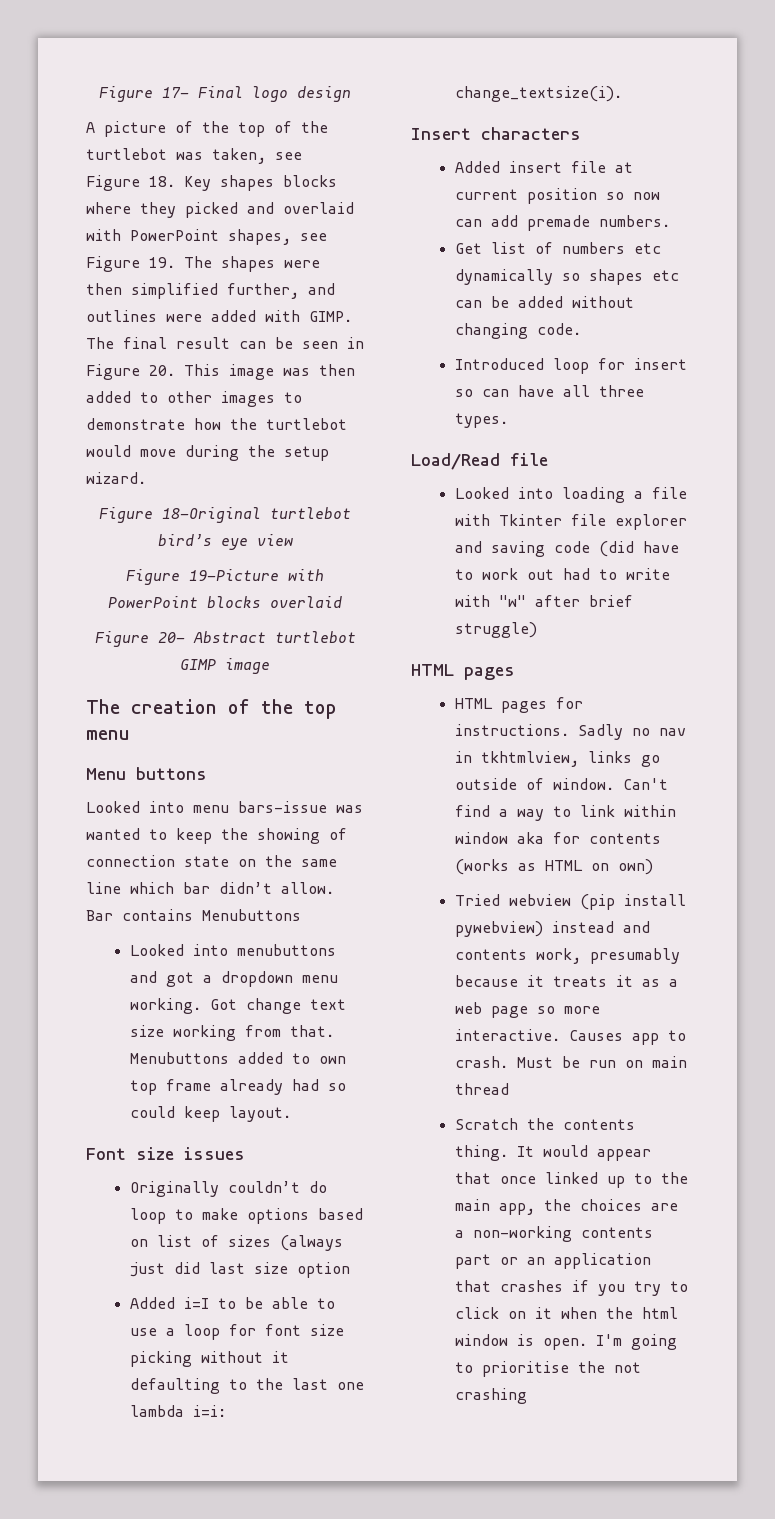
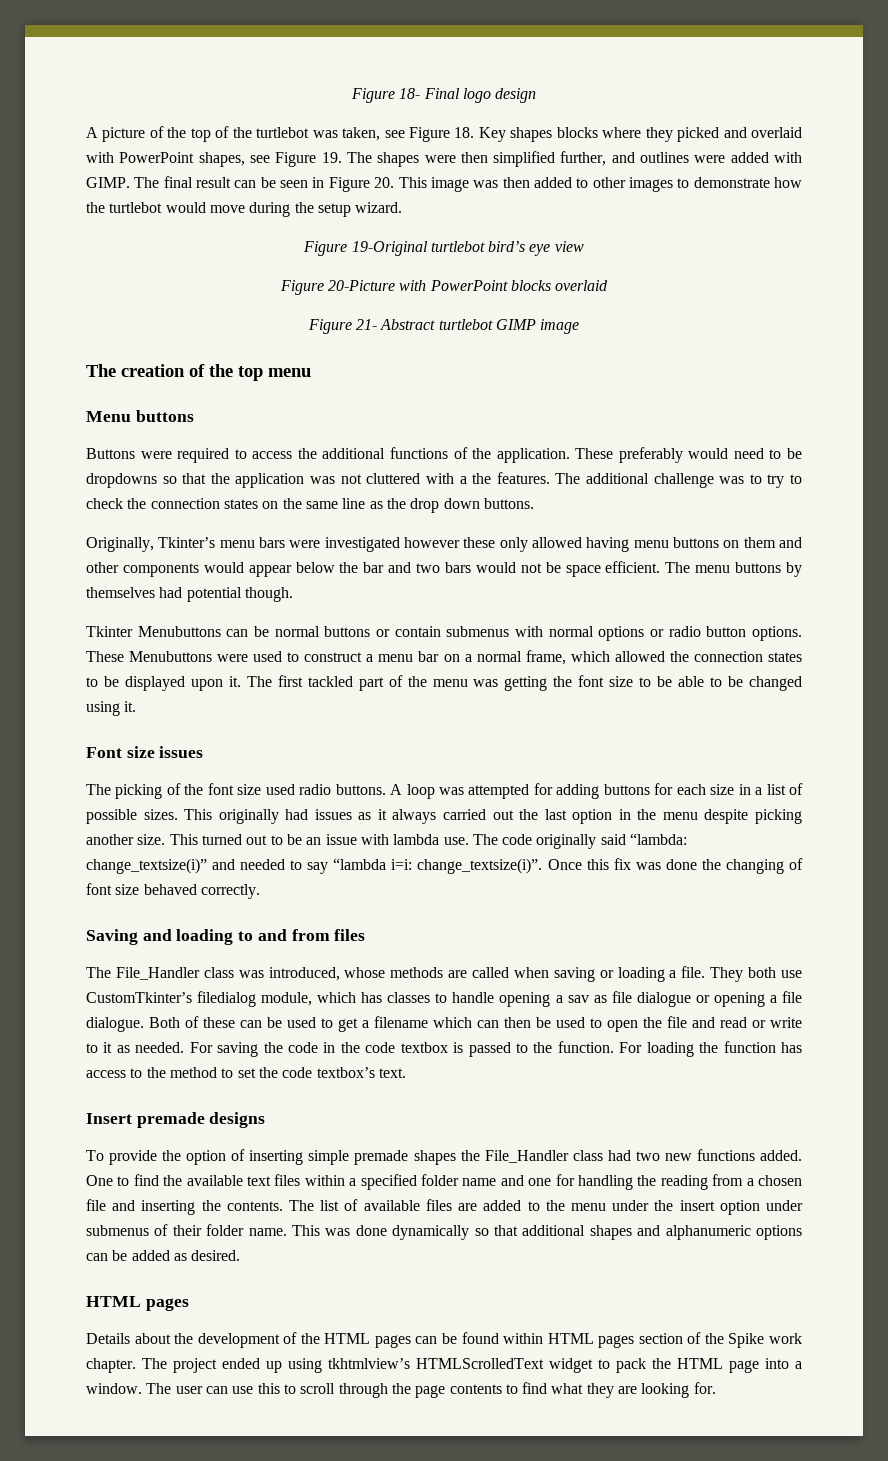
- Figure 17- Final logo design
+ Figure 18- Final logo design
- Figure 18-Original turtlebot bird’s eye view
+ Figure 19-Original turtlebot bird’s eye view
- Figure 19-Picture with PowerPoint blocks overlaid
+ Figure 20-Picture with PowerPoint blocks overlaid
- Figure 20- Abstract turtlebot GIMP image
+ Figure 21- Abstract turtlebot GIMP image
- Looked into menu bars-issue was wanted to keep the showing of connection state on the same line which bar didn’t allow. Bar contains Menubuttons
- Looked into menubuttons and got a dropdown menu working. Got change text size working from that. Menubuttons added to own top frame already had so could keep layout.
+ Buttons were required to access the additional functions of the application. These preferably would need to be dropdowns so that the application was not cluttered with a the features. The additional challenge was to try to check the connection states on the same line as the drop down buttons.
+ Originally, Tkinter’s menu bars were investigated however these only allowed having menu buttons on them and other components would appear below the bar and two bars would not be space efficient. The menu buttons by themselves had potential though.
+ Tkinter Menubuttons can be normal buttons or contain submenus with normal options or radio button options. These Menubuttons were used to construct a menu bar on a normal frame, which allowed the connection states to be displayed upon it. The first tackled part of the menu was getting the font size to be able to be changed using it.
  Font size issues
- Originally couldn’t do loop to make options based on list of sizes (always just did last size option
- Added i=I to be able to use a loop for font size picking without it defaulting to the last one lambda i=i: change_textsize(i).
- Insert characters
- Added insert file at current position so now can add premade numbers.
- Get list of numbers etc dynamically so shapes etc can be added without changing code.
- Introduced loop for insert so can have all three types.
- Load/Read file
- Looked into loading a file with Tkinter file explorer and saving code (did have to work out had to write with "w" after brief struggle)
+ The picking of the font size used radio buttons. A loop was attempted for adding buttons for each size in a list of possible sizes. This originally had issues as it always carried out the last option in the menu despite picking another size. This turned out to be an issue with lambda use. The code originally said “lambda: change_textsize(i)” and needed to say “lambda i=i: change_textsize(i)”. Once this fix was done the changing of font size behaved correctly.
+ Saving and loading to and from files
+ The File_Handler class was introduced, whose methods are called when saving or loading a file. They both use CustomTkinter’s filedialog module, which has classes to handle opening a sav as file dialogue or opening a file dialogue. Both of these can be used to get a filename which can then be used to open the file and read or write to it as needed. For saving the code in the code textbox is passed to the function. For loading the function has access to the method to set the code textbox’s text.
+ Insert premade designs
+ To provide the option of inserting simple premade shapes the File_Handler class had two new functions added. One to find the available text files within a specified folder name and one for handling the reading from a chosen file and inserting the contents. The list of available files are added to the menu under the insert option under submenus of their folder name. This was done dynamically so that additional shapes and alphanumeric options can be added as desired.
  HTML pages
- HTML pages for instructions. Sadly no nav in tkhtmlview, links go outside of window. Can't find a way to link within window aka for contents (works as HTML on own)
- Tried webview (pip install pywebview) instead and contents work, presumably because it treats it as a web page so more interactive. Causes app to crash. Must be run on main thread
- Scratch the contents thing. It would appear that once linked up to the main app, the choices are a non-working contents part or an application that crashes if you try to click on it when the html window is open. I'm going to prioritise the not crashing
+ Details about the development of the HTML pages can be found within HTML pages section of the Spike work chapter. The project ended up using tkhtmlview’s HTMLScrolledText widget to pack the HTML page into a window. The user can use this to scroll through the page contents to find what they are looking for.

